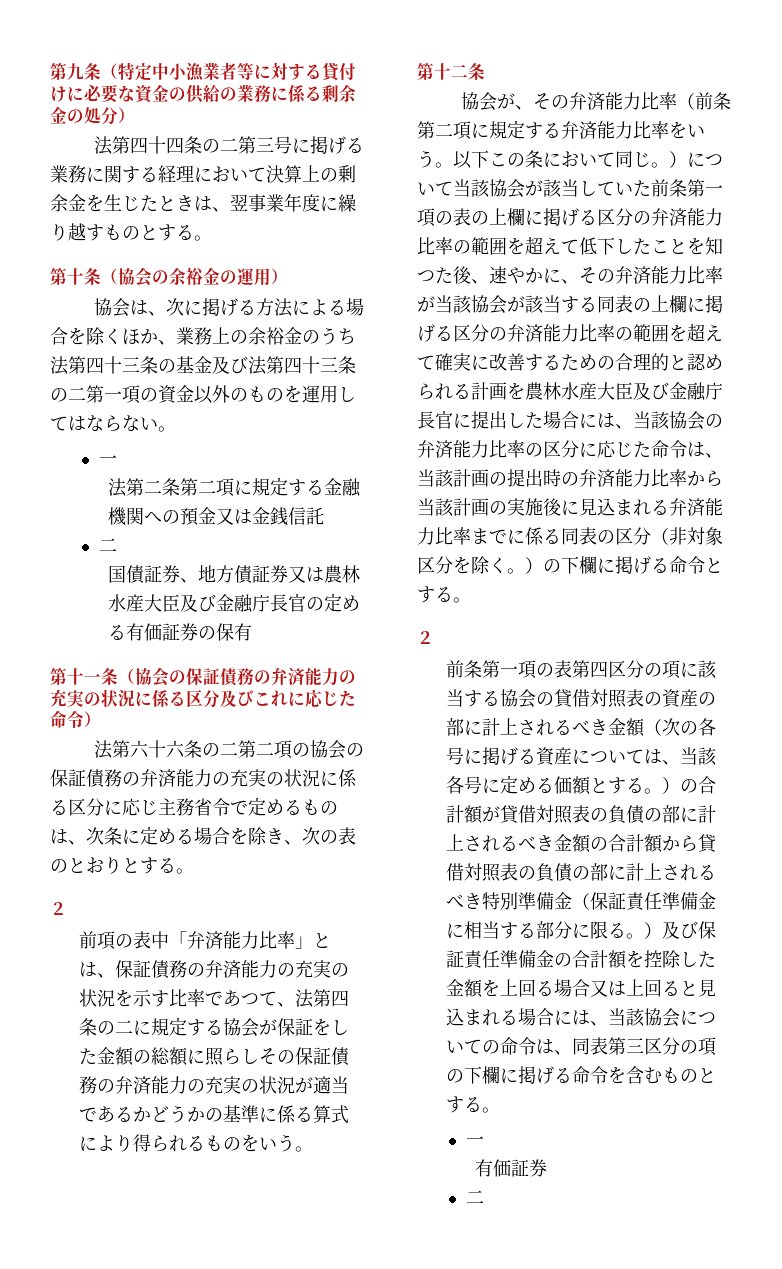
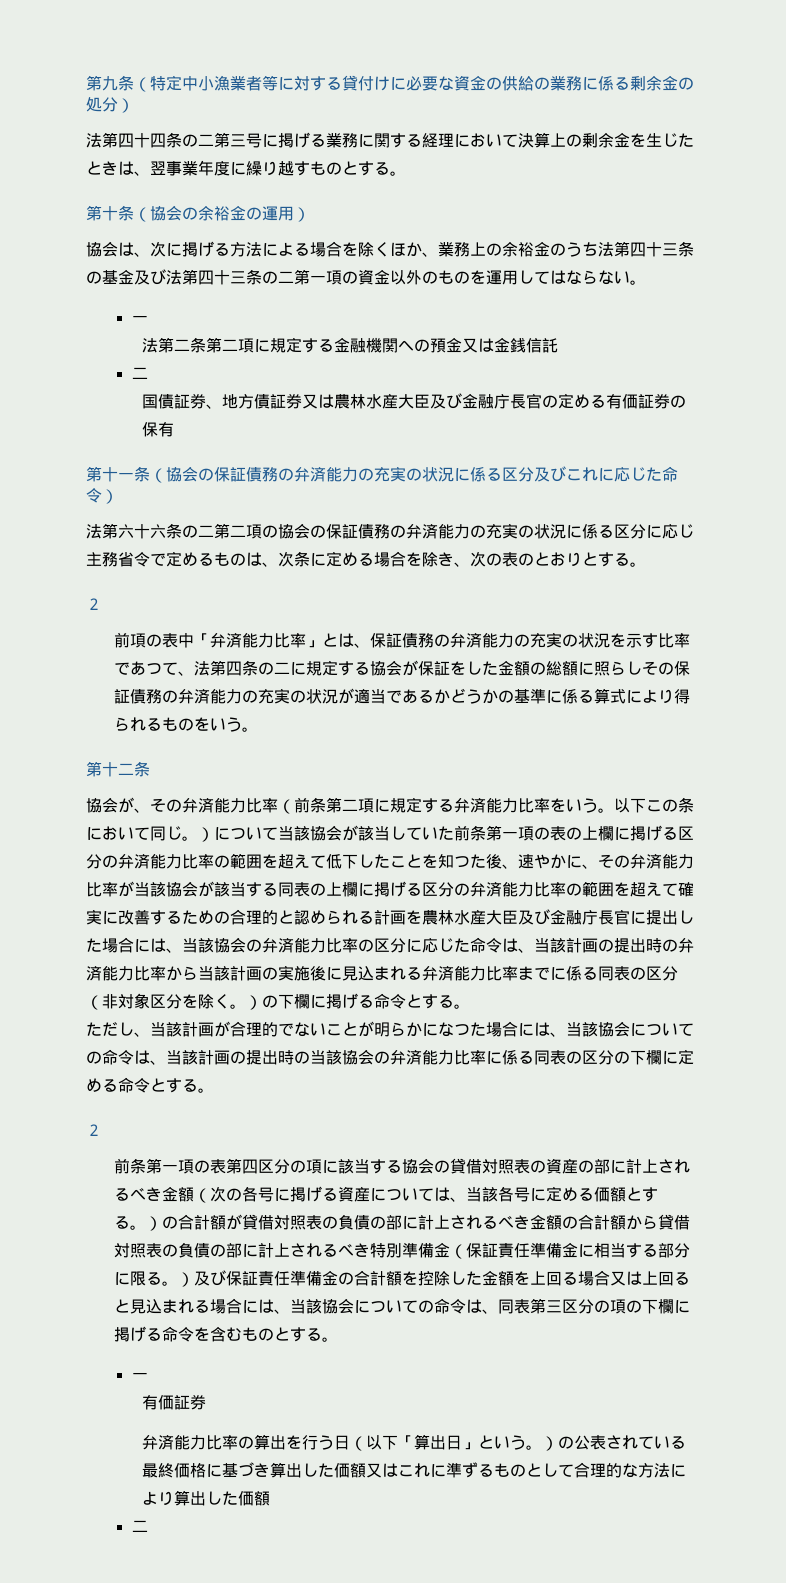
+ ただし、当該計画が合理的でないことが明らかになつた場合には、当該協会についての命令は、当該計画の提出時の当該協会の弁済能力比率に係る同表の区分の下欄に定める命令とする。
+ 弁済能力比率の算出を行う日（以下「算出日」という。）の公表されている最終価格に基づき算出した価額又はこれに準ずるものとして合理的な方法により算出した価額

